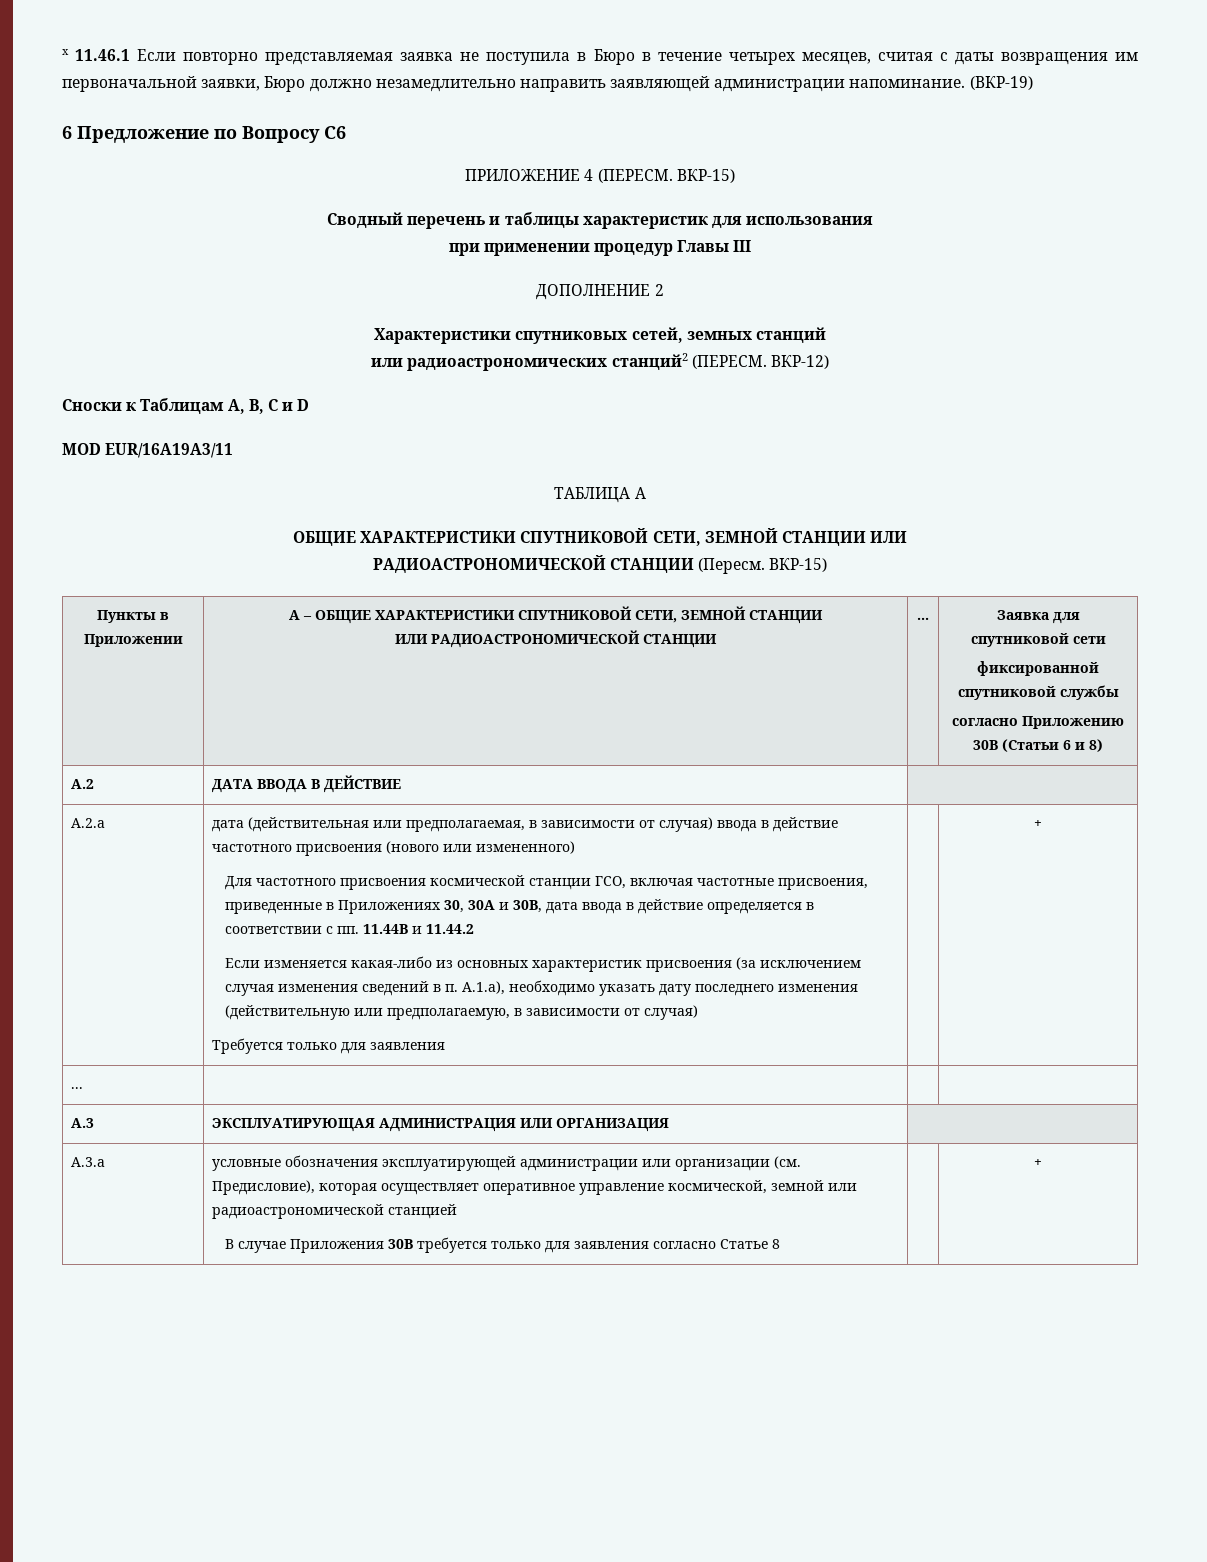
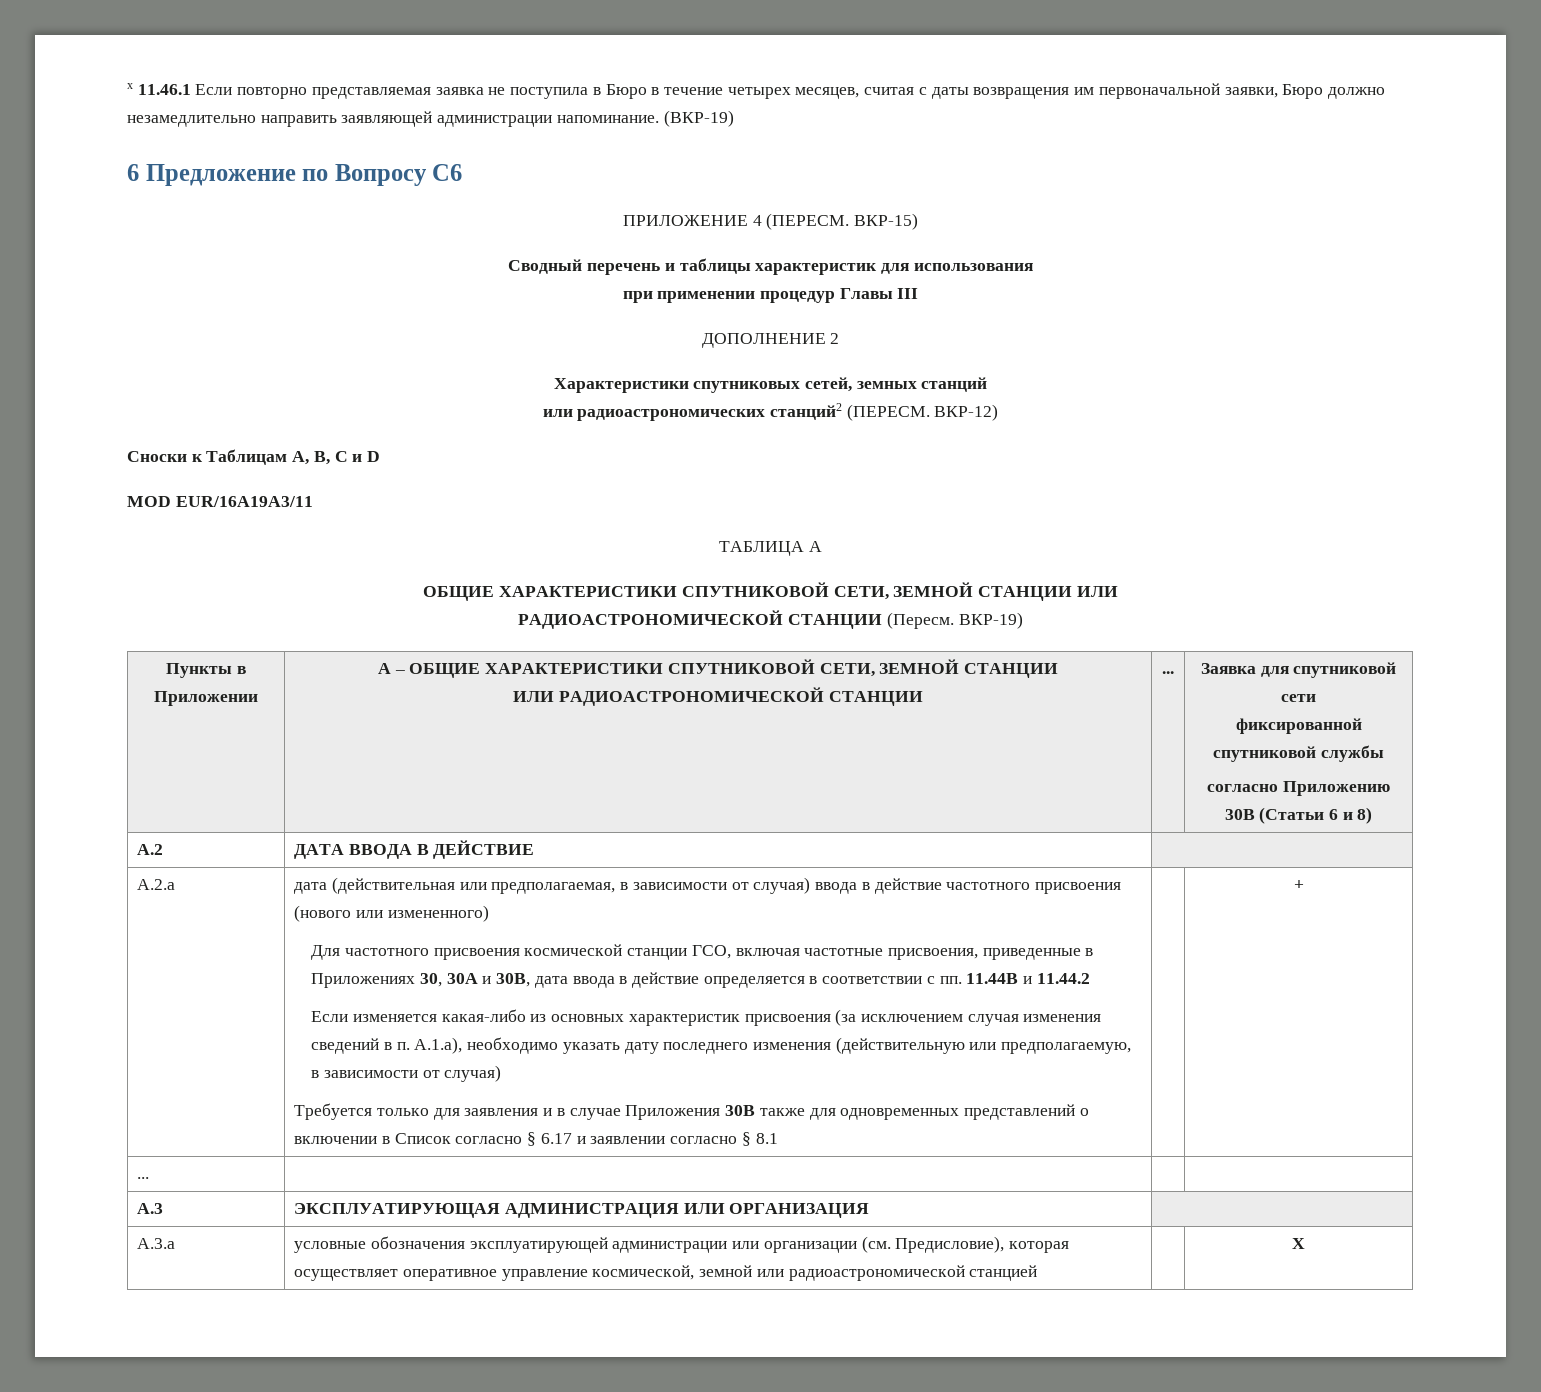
- РАДИОАСТРОНОМИЧЕСКОЙ СТАНЦИИ (Пересм. ВКР-15)
+ РАДИОАСТРОНОМИЧЕСКОЙ СТАНЦИИ (Пересм. ВКР-19)
- Требуется только для заявления
+ Требуется только для заявления и в случае Приложения 30B также для одновременных представлений о включении в Список согласно § 6.17 и заявлении согласно § 8.1
- A.3.a | условные обозначения эксплуатирующей администрации или организации (см. Предисловие), которая осуществляет оперативное управление космической, земной или радиоастрономической станцией
- В случае Приложения 30B требуется только для заявления согласно Статье 8 | | +
+ A.3.a | условные обозначения эксплуатирующей администрации или организации (см. Предисловие), которая осуществляет оперативное управление космической, земной или радиоастрономической станцией | | X

